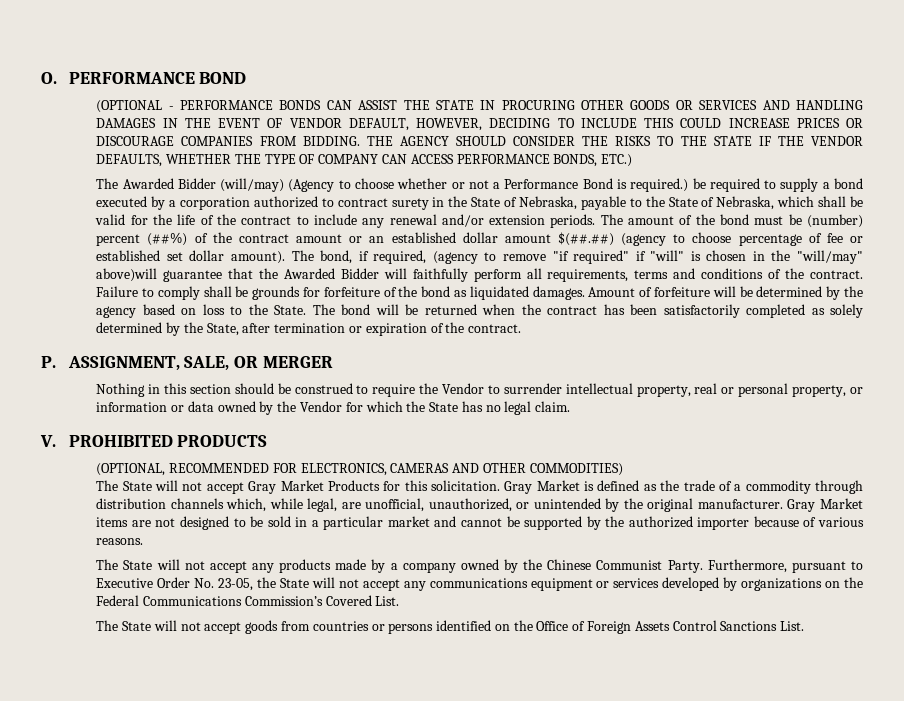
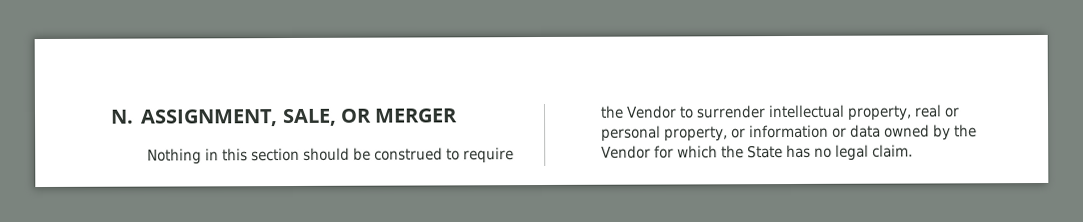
- O. PERFORMANCE BOND
- (OPTIONAL - PERFORMANCE BONDS CAN ASSIST THE STATE IN PROCURING OTHER GOODS OR SERVICES AND HANDLING DAMAGES IN THE EVENT OF VENDOR DEFAULT, HOWEVER, DECIDING TO INCLUDE THIS COULD INCREASE PRICES OR DISCOURAGE COMPANIES FROM BIDDING. THE AGENCY SHOULD CONSIDER THE RISKS TO THE STATE IF THE VENDOR DEFAULTS, WHETHER THE TYPE OF COMPANY CAN ACCESS PERFORMANCE BONDS, ETC.)
- The Awarded Bidder (will/may) (Agency to choose whether or not a Performance Bond is required.) be required to supply a bond executed by a corporation authorized to contract surety in the State of Nebraska, payable to the State of Nebraska, which shall be valid for the life of the contract to include any renewal and/or extension periods. The amount of the bond must be (number) percent (##%) of the contract amount or an established dollar amount $(##.##) (agency to choose percentage of fee or established set dollar amount). The bond, if required, (agency to remove "if required" if "will" is chosen in the "will/may" above)will guarantee that the Awarded Bidder will faithfully perform all requirements, terms and conditions of the contract. Failure to comply shall be grounds for forfeiture of the bond as liquidated damages. Amount of forfeiture will be determined by the agency based on loss to the State. The bond will be returned when the contract has been satisfactorily completed as solely determined by the State, after termination or expiration of the contract.
- P. ASSIGNMENT, SALE, OR MERGER
+ N. ASSIGNMENT, SALE, OR MERGER
- V. PROHIBITED PRODUCTS
- (OPTIONAL, RECOMMENDED FOR ELECTRONICS, CAMERAS AND OTHER COMMODITIES)
- The State will not accept Gray Market Products for this solicitation. Gray Market is defined as the trade of a commodity through distribution channels which, while legal, are unofficial, unauthorized, or unintended by the original manufacturer. Gray Market items are not designed to be sold in a particular market and cannot be supported by the authorized importer because of various reasons.
- The State will not accept any products made by a company owned by the Chinese Communist Party. Furthermore, pursuant to Executive Order No. 23-05, the State will not accept any communications equipment or services developed by organizations on the Federal Communications Commission’s Covered List.
- The State will not accept goods from countries or persons identified on the Office of Foreign Assets Control Sanctions List.

